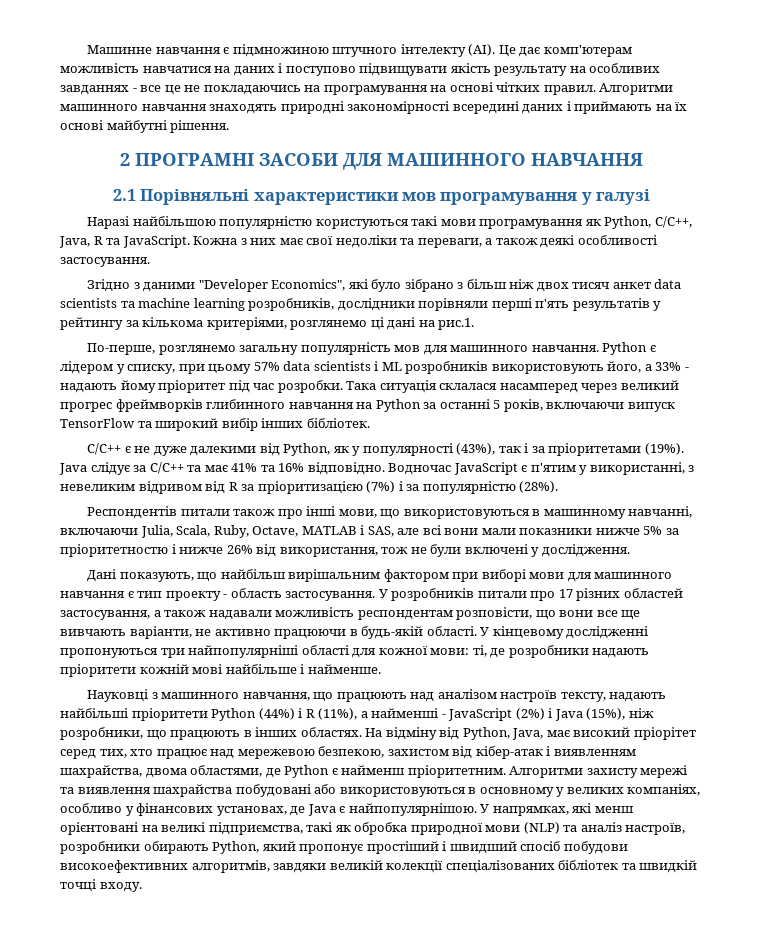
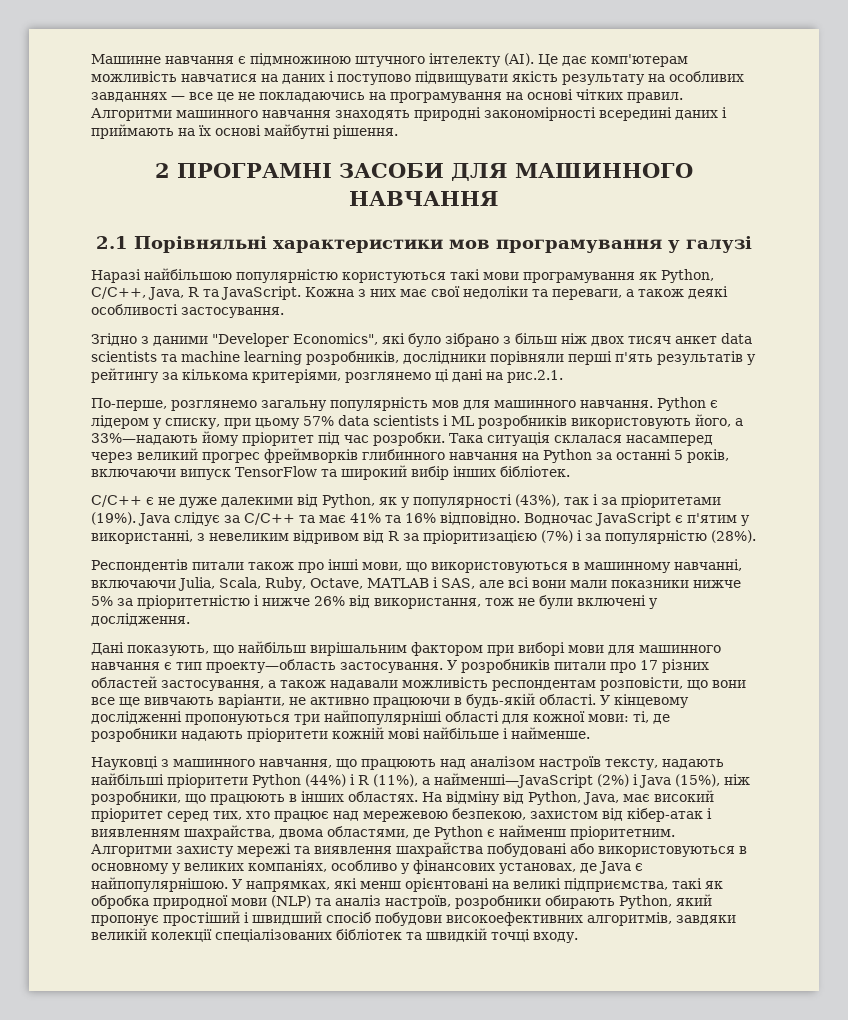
- Машинне навчання є підмножиною штучного інтелекту (AI). Це дає комп'ютерам можливість навчатися на даних і поступово підвищувати якість результату на особливих завданнях - все це не покладаючись на програмування на основі чітких правил.
+ Машинне навчання є підмножиною штучного інтелекту (AI). Це дає комп'ютерам можливість навчатися на даних і поступово підвищувати якість результату на особливих завданнях — все це не покладаючись на програмування на основі чітких правил.
- Згідно з даними "Developer Economics", які було зібрано з більш ніж двох тисяч анкет data scientists та machine learning розробників, дослідники порівняли перші п'ять результатів у рейтингу за кількома критеріями, розглянемо ці дані на рис.1.
+ Згідно з даними "Developer Economics", які було зібрано з більш ніж двох тисяч анкет data scientists та machine learning розробників, дослідники порівняли перші п'ять результатів у рейтингу за кількома критеріями, розглянемо ці дані на рис.2.1.
- Python є лідером у списку, при цьому 57% data scientists і ML розробників використовують його, а 33% - надають йому пріоритет під час розробки.
+ Python є лідером у списку, при цьому 57% data scientists і ML розробників використовують його, а 33%—надають йому пріоритет під час розробки.
- Респондентів питали також про інші мови, що використовуються в машинному навчанні, включаючи Julia, Scala, Ruby, Octave, MATLAB і SAS, але всі вони мали показники нижче 5% за пріоритетностю і нижче 26% від використання, тож не були включені у дослідження.
+ Респондентів питали також про інші мови, що використовуються в машинному навчанні, включаючи Julia, Scala, Ruby, Octave, MATLAB і SAS, але всі вони мали показники нижче 5% за пріоритетністю і нижче 26% від використання, тож не були включені у дослідження.
- Дані показують, що найбільш вирішальним фактором при виборі мови для машинного навчання є тип проекту - область застосування.
+ Дані показують, що найбільш вирішальним фактором при виборі мови для машинного навчання є тип проекту—область застосування.
- Науковці з машинного навчання, що працюють над аналізом настроїв тексту, надають найбільші пріоритети Python (44%) і R (11%), а найменші - JavaScript (2%) і Java (15%), ніж розробники, що працюють в інших областях.
+ Науковці з машинного навчання, що працюють над аналізом настроїв тексту, надають найбільші пріоритети Python (44%) і R (11%), а найменші—JavaScript (2%) і Java (15%), ніж розробники, що працюють в інших областях.
- На відміну від Python, Java, має високий пріорітет серед тих, хто працює над мережевою безпекою, захистом від кібер-атак і виявленням шахрайства, двома областями, де Python є найменш пріоритетним.
+ На відміну від Python, Java, має високий пріоритет серед тих, хто працює над мережевою безпекою, захистом від кібер-атак і виявленням шахрайства, двома областями, де Python є найменш пріоритетним.

